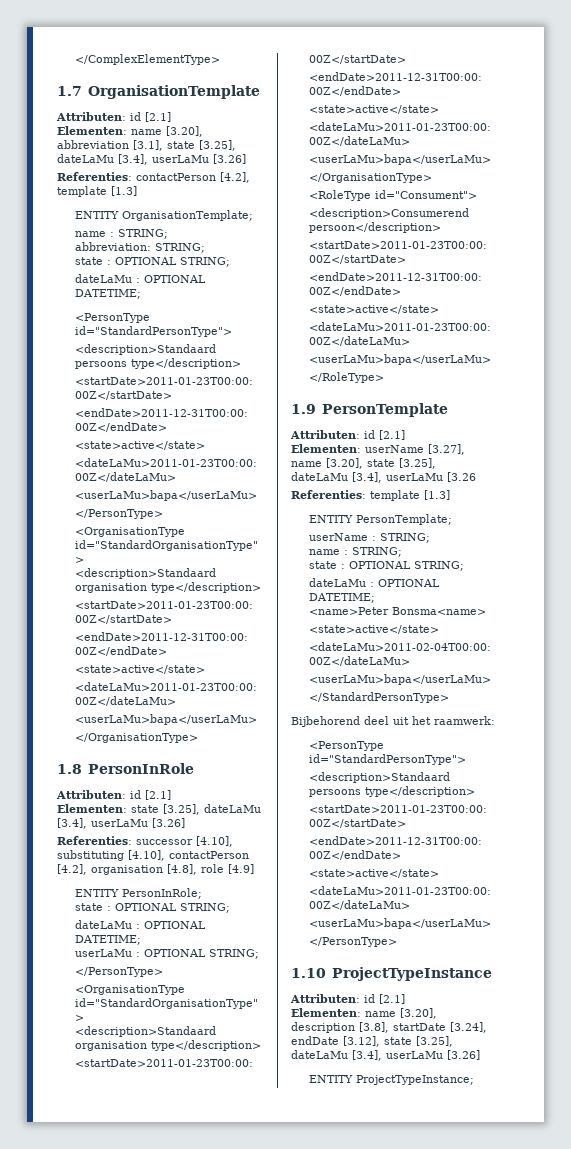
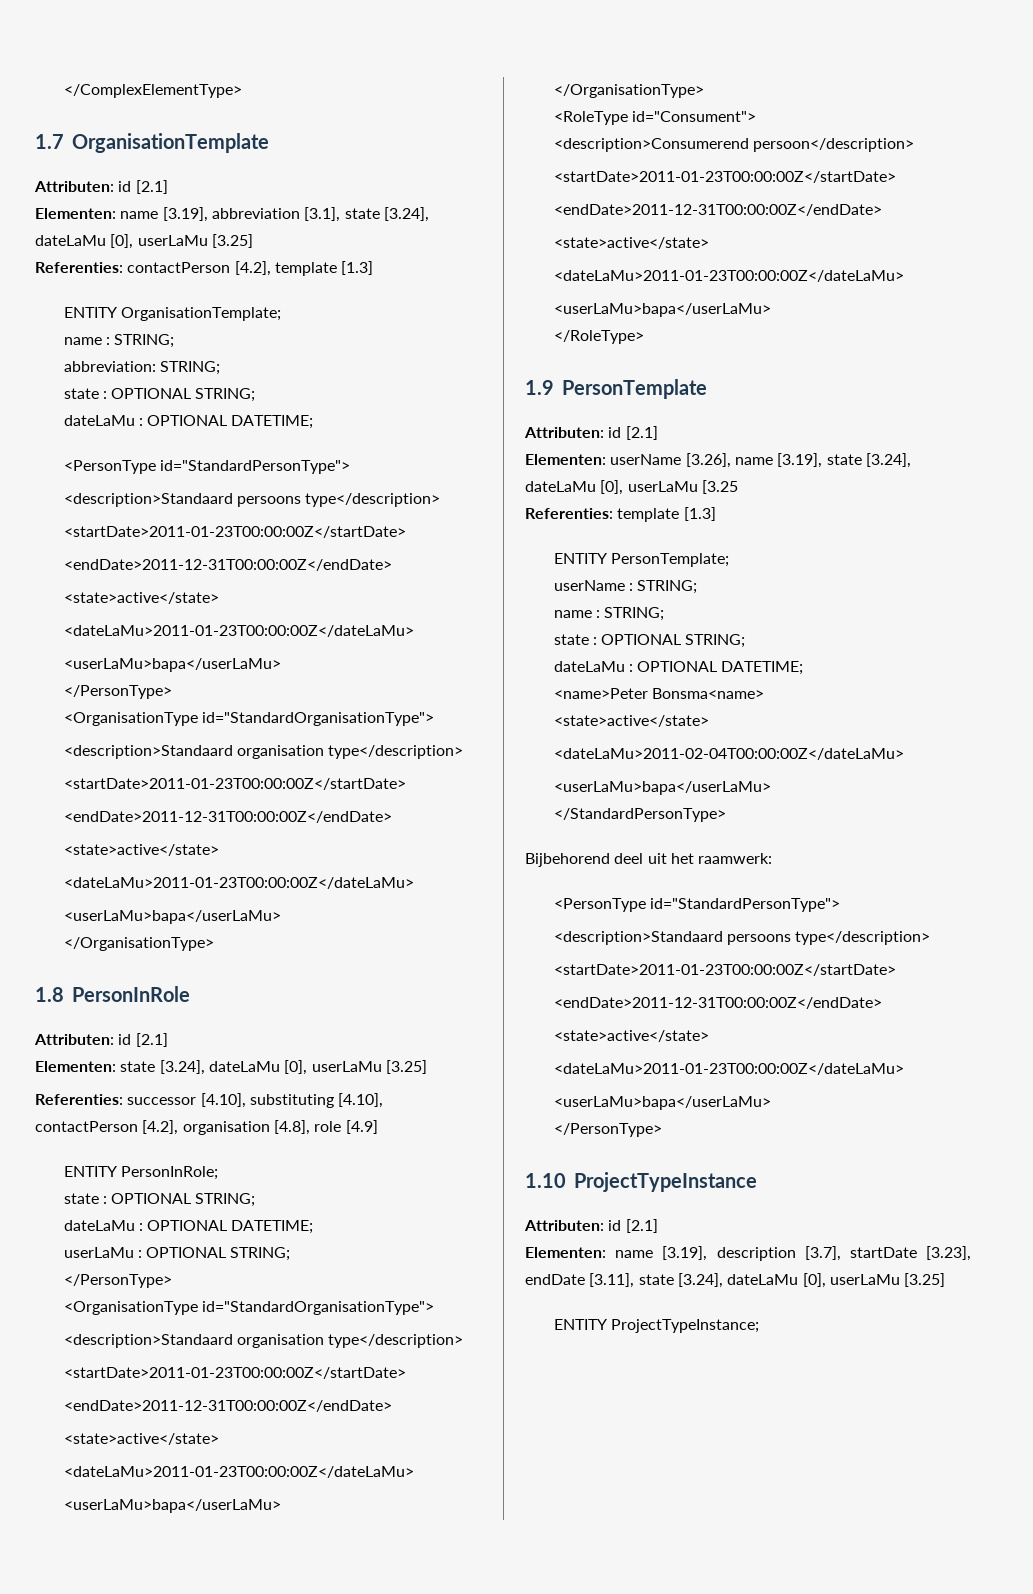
- Elementen: name [3.20], abbreviation [3.1], state [3.25], dateLaMu [3.4], userLaMu [3.26]
+ Elementen: name [3.19], abbreviation [3.1], state [3.24], dateLaMu [0], userLaMu [3.25]
- Elementen: state [3.25], dateLaMu [3.4], userLaMu [3.26]
+ Elementen: state [3.24], dateLaMu [0], userLaMu [3.25]
- Elementen: userName [3.27], name [3.20], state [3.25], dateLaMu [3.4], userLaMu [3.26
+ Elementen: userName [3.26], name [3.19], state [3.24], dateLaMu [0], userLaMu [3.25
- Elementen: name [3.20], description [3.8], startDate [3.24], endDate [3.12], state [3.25], dateLaMu [3.4], userLaMu [3.26]
+ Elementen: name [3.19], description [3.7], startDate [3.23], endDate [3.11], state [3.24], dateLaMu [0], userLaMu [3.25]

